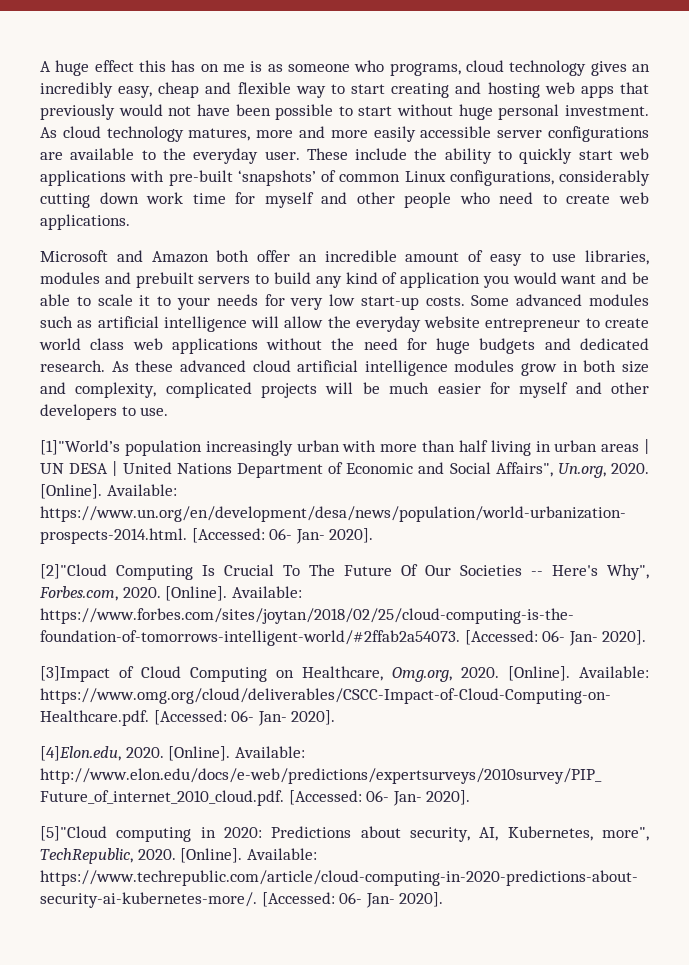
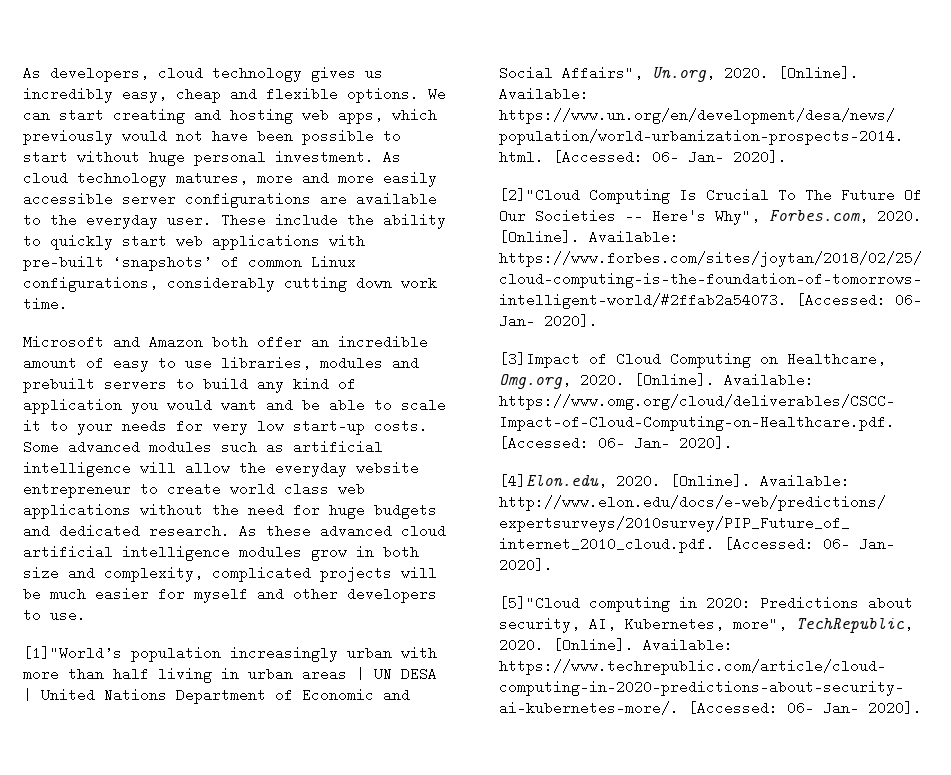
- A huge effect this has on me is as someone who programs, cloud technology gives an incredibly easy, cheap and flexible way to start creating and hosting web apps that previously would not have been possible to start without huge personal investment.
+ As developers, cloud technology gives us incredibly easy, cheap and flexible options. We can start creating and hosting web apps, which previously would not have been possible to start without huge personal investment.
- These include the ability to quickly start web applications with pre-built ‘snapshots’ of common Linux configurations, considerably cutting down work time for myself and other people who need to create web applications.
+ These include the ability to quickly start web applications with pre-built ‘snapshots’ of common Linux configurations, considerably cutting down work time.

